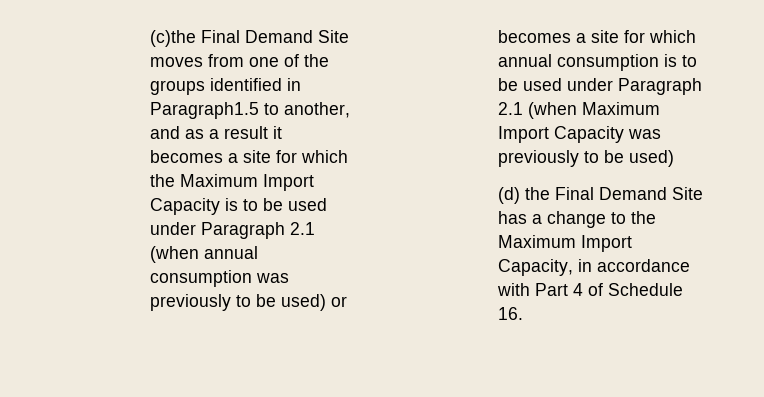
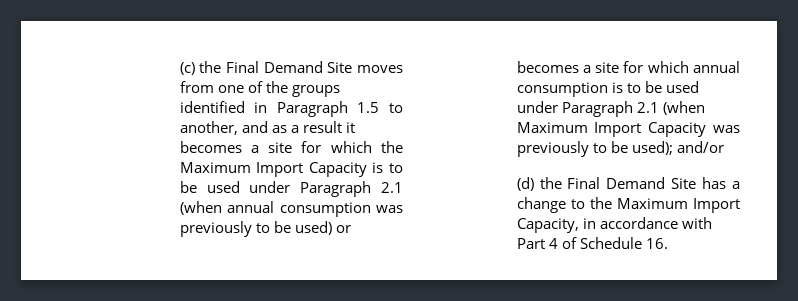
- (c)the Final Demand Site moves from one of the groups identified in Paragraph1.5 to another, and as a result it becomes a site for which the Maximum Import Capacity is to be used under Paragraph 2.1 (when annual consumption was previously to be used) or becomes a site for which annual consumption is to be used under Paragraph 2.1 (when Maximum Import Capacity was previously to be used)
+ (c) the Final Demand Site moves from one of the groups identified in Paragraph 1.5 to another, and as a result it becomes a site for which the Maximum Import Capacity is to be used under Paragraph 2.1 (when annual consumption was previously to be used) or becomes a site for which annual consumption is to be used under Paragraph 2.1 (when Maximum Import Capacity was previously to be used); and/or

